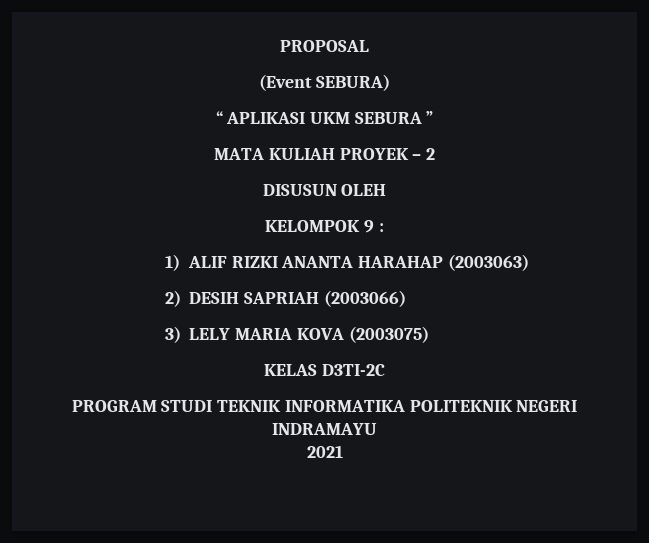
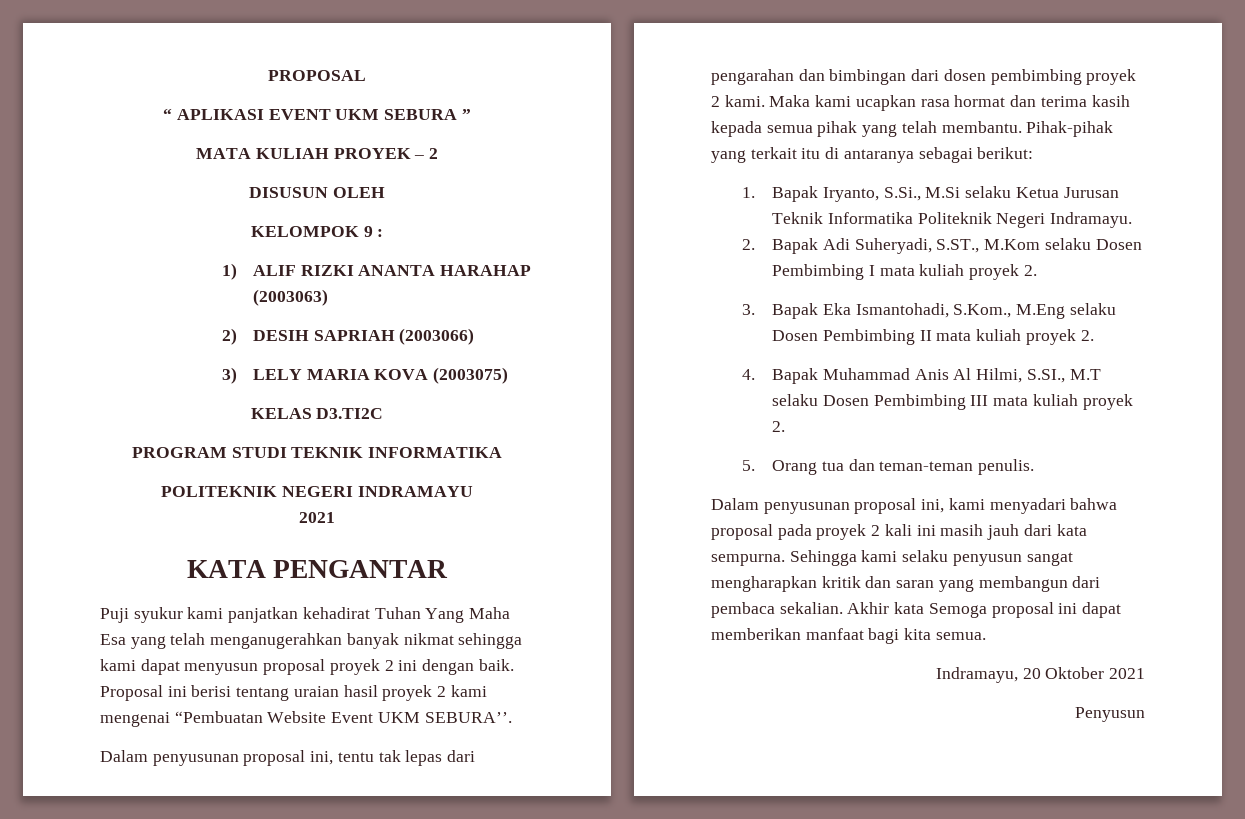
- (Event SEBURA)
- “ APLIKASI UKM SEBURA ”
+ “ APLIKASI EVENT UKM SEBURA ”
- KELAS D3TI-2C
+ KELAS D3.TI2C
- PROGRAM STUDI TEKNIK INFORMATIKA POLITEKNIK NEGERI INDRAMAYU
+ PROGRAM STUDI TEKNIK INFORMATIKA
+ POLITEKNIK NEGERI INDRAMAYU
+ KATA PENGANTAR
+ Puji syukur kami panjatkan kehadirat Tuhan Yang Maha Esa yang telah menganugerahkan banyak nikmat sehingga kami dapat menyusun proposal proyek 2 ini dengan baik. Proposal ini berisi tentang uraian hasil proyek 2 kami mengenai “Pembuatan Website Event UKM SEBURA’’.
+ Dalam penyusunan proposal ini, tentu tak lepas dari pengarahan dan bimbingan dari dosen pembimbing proyek 2 kami. Maka kami ucapkan rasa hormat dan terima kasih kepada semua pihak yang telah membantu. Pihak-pihak yang terkait itu di antaranya sebagai berikut:
+ 1. Bapak Iryanto, S.Si., M.Si selaku Ketua Jurusan Teknik Informatika Politeknik Negeri Indramayu.
+ 2. Bapak Adi Suheryadi, S.ST., M.Kom selaku Dosen Pembimbing I mata kuliah proyek 2.
+ 3. Bapak Eka Ismantohadi, S.Kom., M.Eng selaku Dosen Pembimbing II mata kuliah proyek 2.
+ 4. Bapak Muhammad Anis Al Hilmi, S.SI., M.T selaku Dosen Pembimbing III mata kuliah proyek 2.
+ 5. Orang tua dan teman-teman penulis.
+ Dalam penyusunan proposal ini, kami menyadari bahwa proposal pada proyek 2 kali ini masih jauh dari kata sempurna. Sehingga kami selaku penyusun sangat mengharapkan kritik dan saran yang membangun dari pembaca sekalian. Akhir kata Semoga proposal ini dapat memberikan manfaat bagi kita semua.
+ Indramayu, 20 Oktober 2021
+ Penyusun

